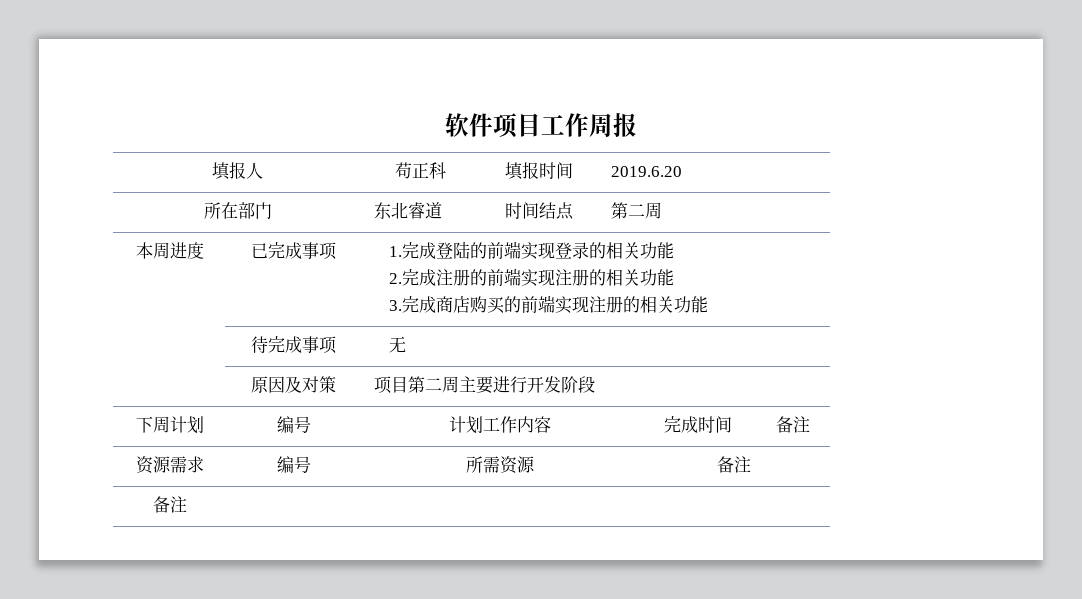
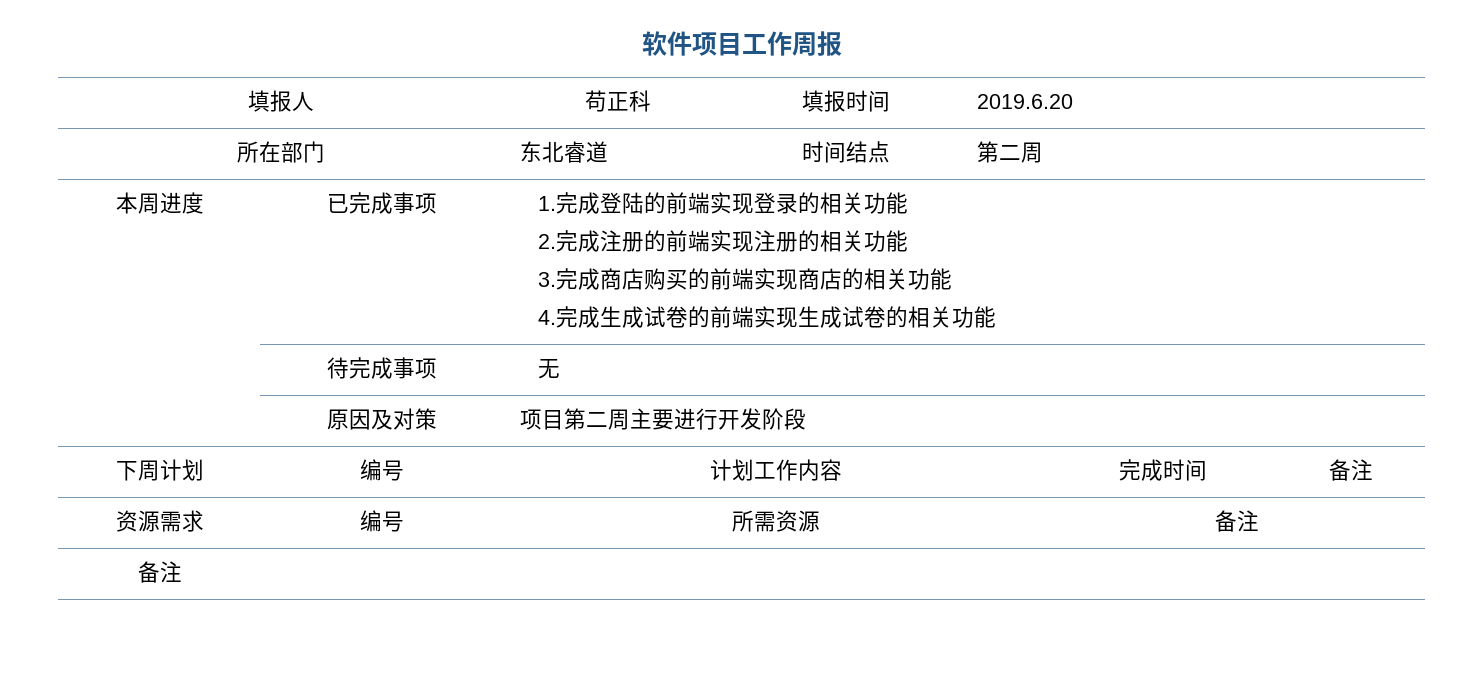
- 3.完成商店购买的前端实现注册的相关功能
+ 3.完成商店购买的前端实现商店的相关功能
+ 4.完成生成试卷的前端实现生成试卷的相关功能

